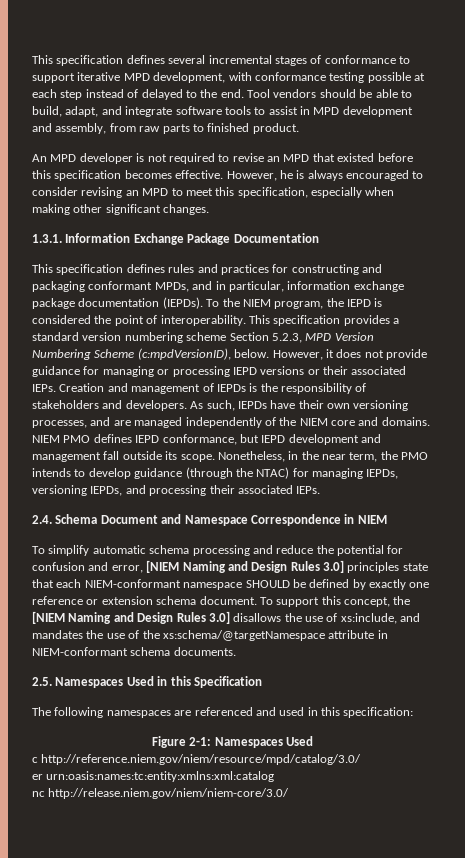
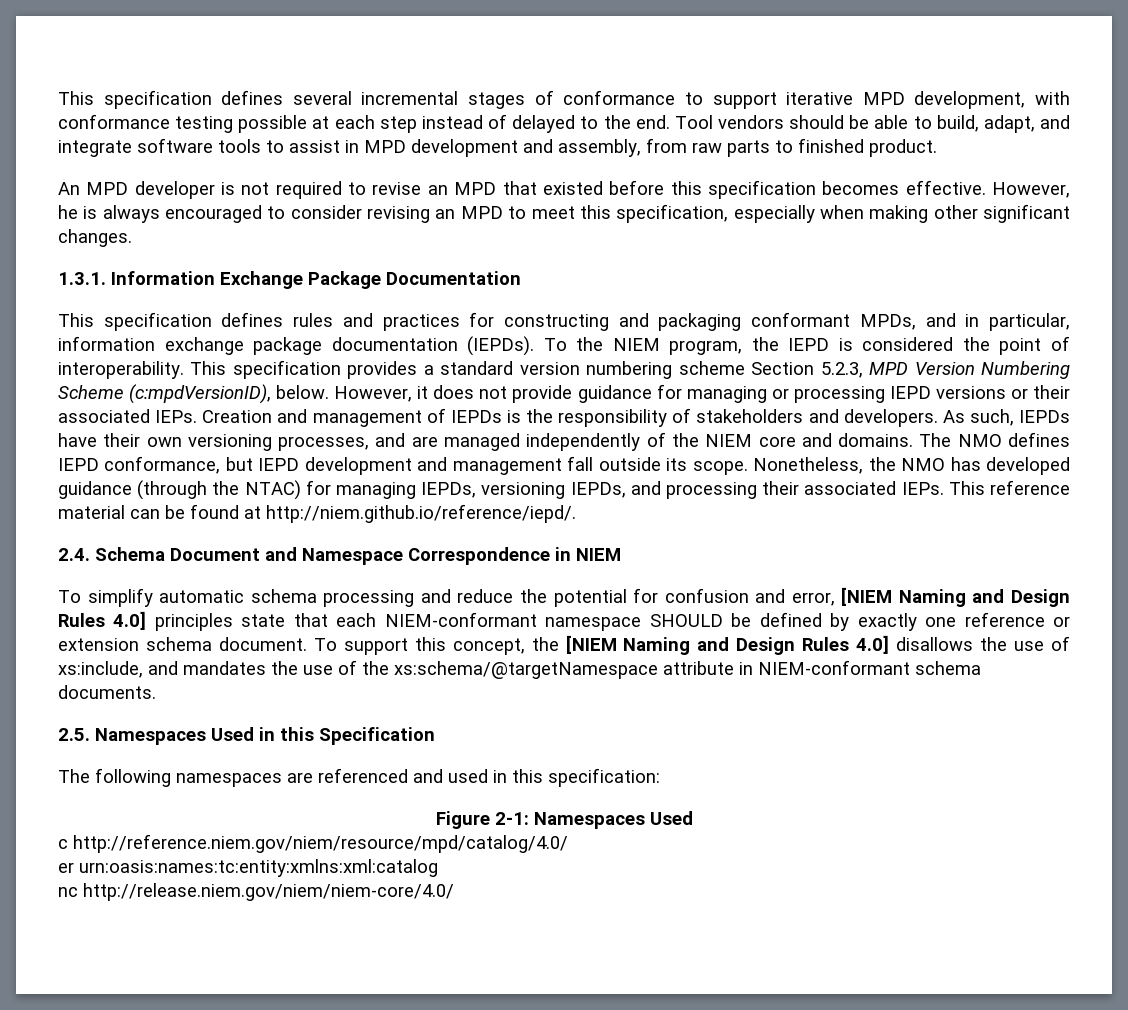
- NIEM PMO defines IEPD conformance, but IEPD development and management fall outside its scope.
+ The NMO defines IEPD conformance, but IEPD development and management fall outside its scope.
- Nonetheless, in the near term, the PMO intends to develop guidance (through the NTAC) for managing IEPDs, versioning IEPDs, and processing their associated IEPs.
+ Nonetheless, the NMO has developed guidance (through the NTAC) for managing IEPDs, versioning IEPDs, and processing their associated IEPs. This reference material can be found at http://niem.github.io/reference/iepd/.
- To simplify automatic schema processing and reduce the potential for confusion and error, [NIEM Naming and Design Rules 3.0] principles state that each NIEM-conformant namespace SHOULD be defined by exactly one reference or extension schema document.
+ To simplify automatic schema processing and reduce the potential for confusion and error, [NIEM Naming and Design Rules 4.0] principles state that each NIEM-conformant namespace SHOULD be defined by exactly one reference or extension schema document.
- To support this concept, the [NIEM Naming and Design Rules 3.0] disallows the use of xs:include, and mandates the use of the xs:schema/@targetNamespace attribute in NIEM-conformant schema documents.
+ To support this concept, the [NIEM Naming and Design Rules 4.0] disallows the use of xs:include, and mandates the use of the xs:schema/@targetNamespace attribute in NIEM-conformant schema documents.
- c http://reference.niem.gov/niem/resource/mpd/catalog/3.0/
+ c http://reference.niem.gov/niem/resource/mpd/catalog/4.0/
- nc http://release.niem.gov/niem/niem-core/3.0/
+ nc http://release.niem.gov/niem/niem-core/4.0/

